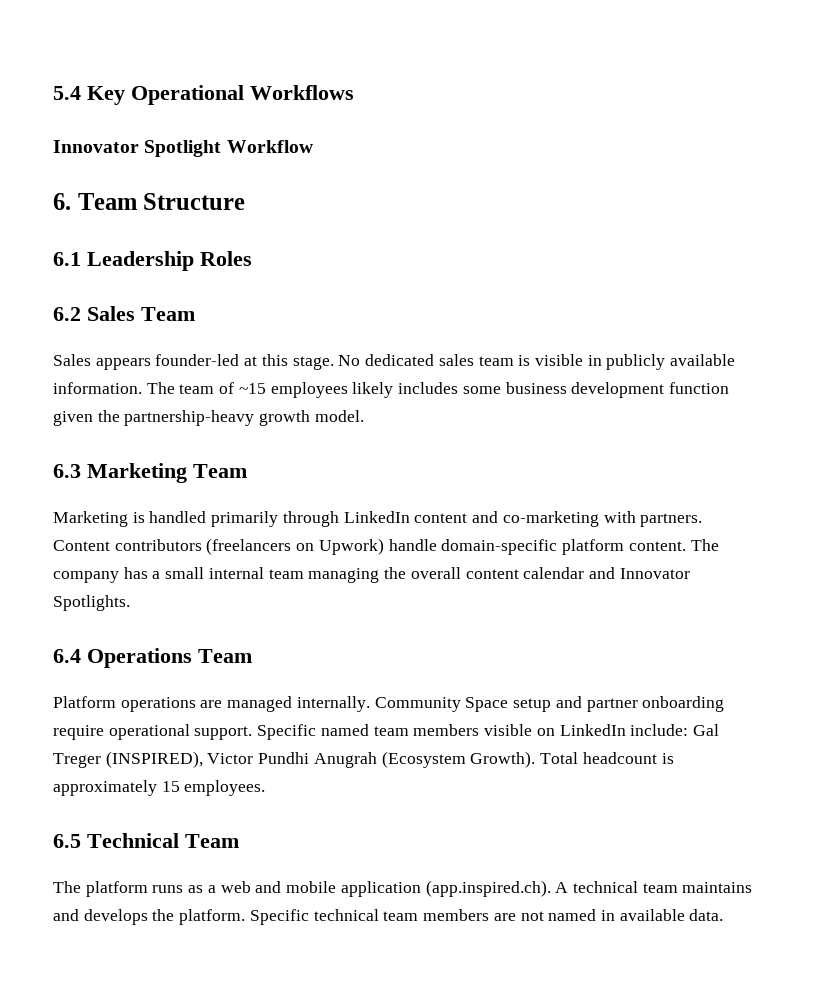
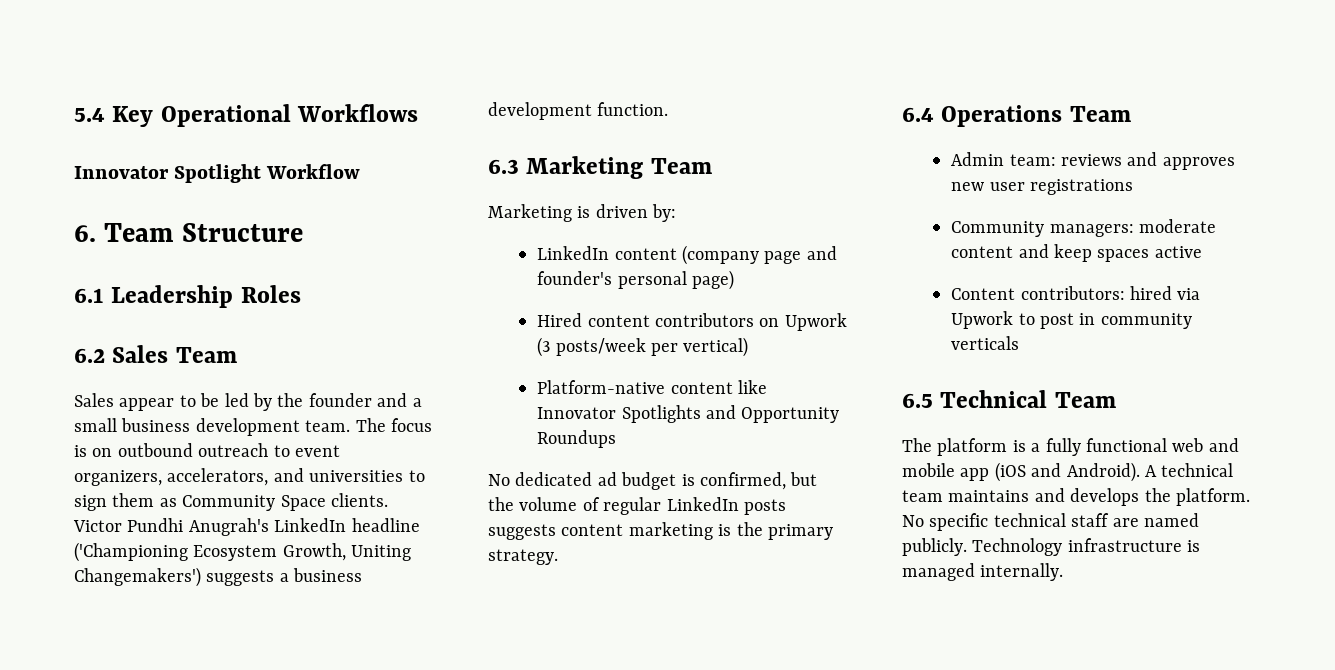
- Sales appears founder-led at this stage. No dedicated sales team is visible in publicly available information. The team of ~15 employees likely includes some business development function given the partnership-heavy growth model.
+ Sales appear to be led by the founder and a small business development team. The focus is on outbound outreach to event organizers, accelerators, and universities to sign them as Community Space clients. Victor Pundhi Anugrah's LinkedIn headline ('Championing Ecosystem Growth, Uniting Changemakers') suggests a business development function.
- Marketing is handled primarily through LinkedIn content and co-marketing with partners. Content contributors (freelancers on Upwork) handle domain-specific platform content. The company has a small internal team managing the overall content calendar and Innovator Spotlights.
+ Marketing is driven by:
+ LinkedIn content (company page and founder's personal page)
+ Hired content contributors on Upwork (3 posts/week per vertical)
+ Platform-native content like Innovator Spotlights and Opportunity Roundups
+ No dedicated ad budget is confirmed, but the volume of regular LinkedIn posts suggests content marketing is the primary strategy.
  6.4 Operations Team
- Platform operations are managed internally. Community Space setup and partner onboarding require operational support. Specific named team members visible on LinkedIn include: Gal Treger (INSPIRED), Victor Pundhi Anugrah (Ecosystem Growth). Total headcount is approximately 15 employees.
+ Admin team: reviews and approves new user registrations
+ Community managers: moderate content and keep spaces active
+ Content contributors: hired via Upwork to post in community verticals
- The platform runs as a web and mobile application (app.inspired.ch). A technical team maintains and develops the platform.
+ The platform is a fully functional web and mobile app (iOS and Android). A technical team maintains and develops the platform.
- Specific technical team members are not named in available data.
+ No specific technical staff are named publicly. Technology infrastructure is managed internally.

